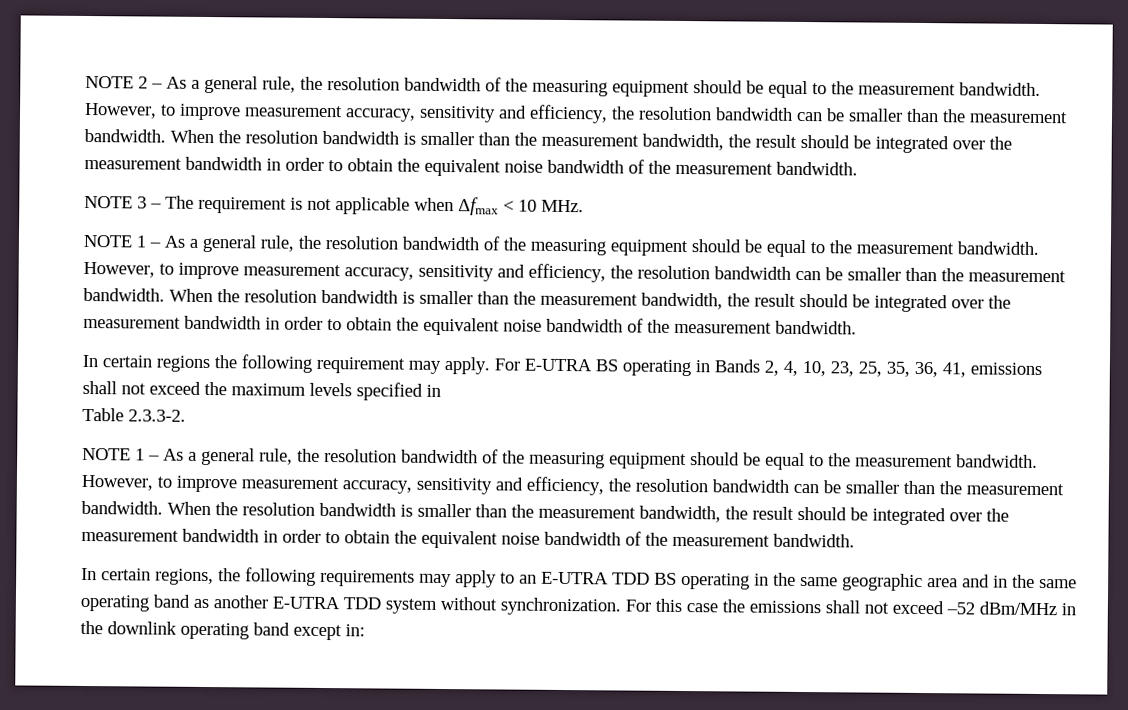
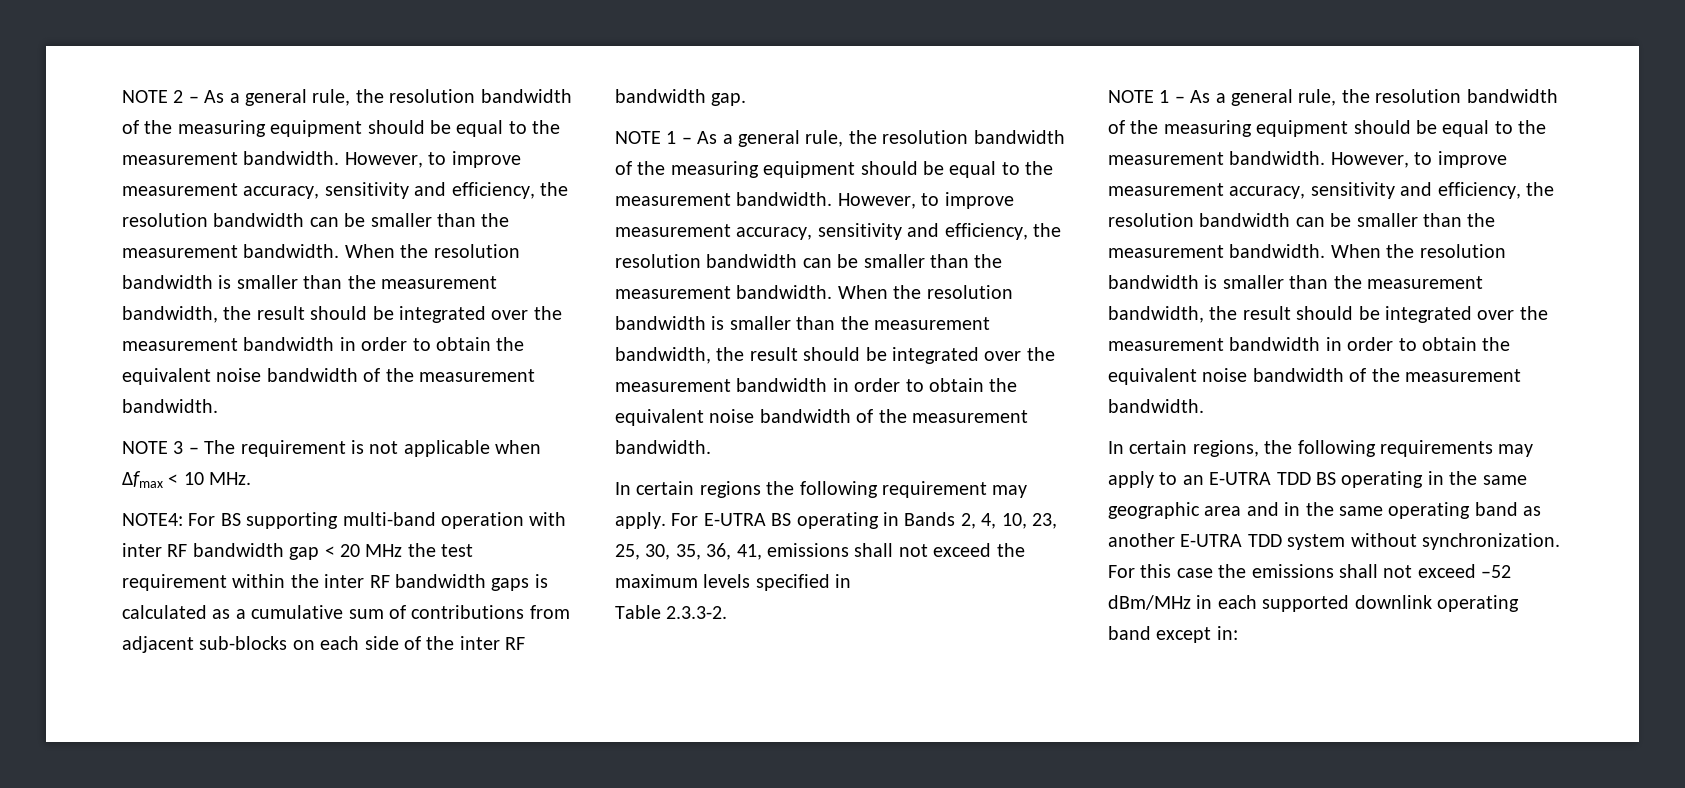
+ NOTE4: For BS supporting multi-band operation with inter RF bandwidth gap < 20 MHz the test requirement within the inter RF bandwidth gaps is calculated as a cumulative sum of contributions from adjacent sub-blocks on each side of the inter RF bandwidth gap.
- For E-UTRA BS operating in Bands 2, 4, 10, 23, 25, 35, 36, 41, emissions shall not exceed the maximum levels specified in
+ For E-UTRA BS operating in Bands 2, 4, 10, 23, 25, 30, 35, 36, 41, emissions shall not exceed the maximum levels specified in
- For this case the emissions shall not exceed –52 dBm/MHz in the downlink operating band except in:
+ For this case the emissions shall not exceed –52 dBm/MHz in each supported downlink operating band except in:

